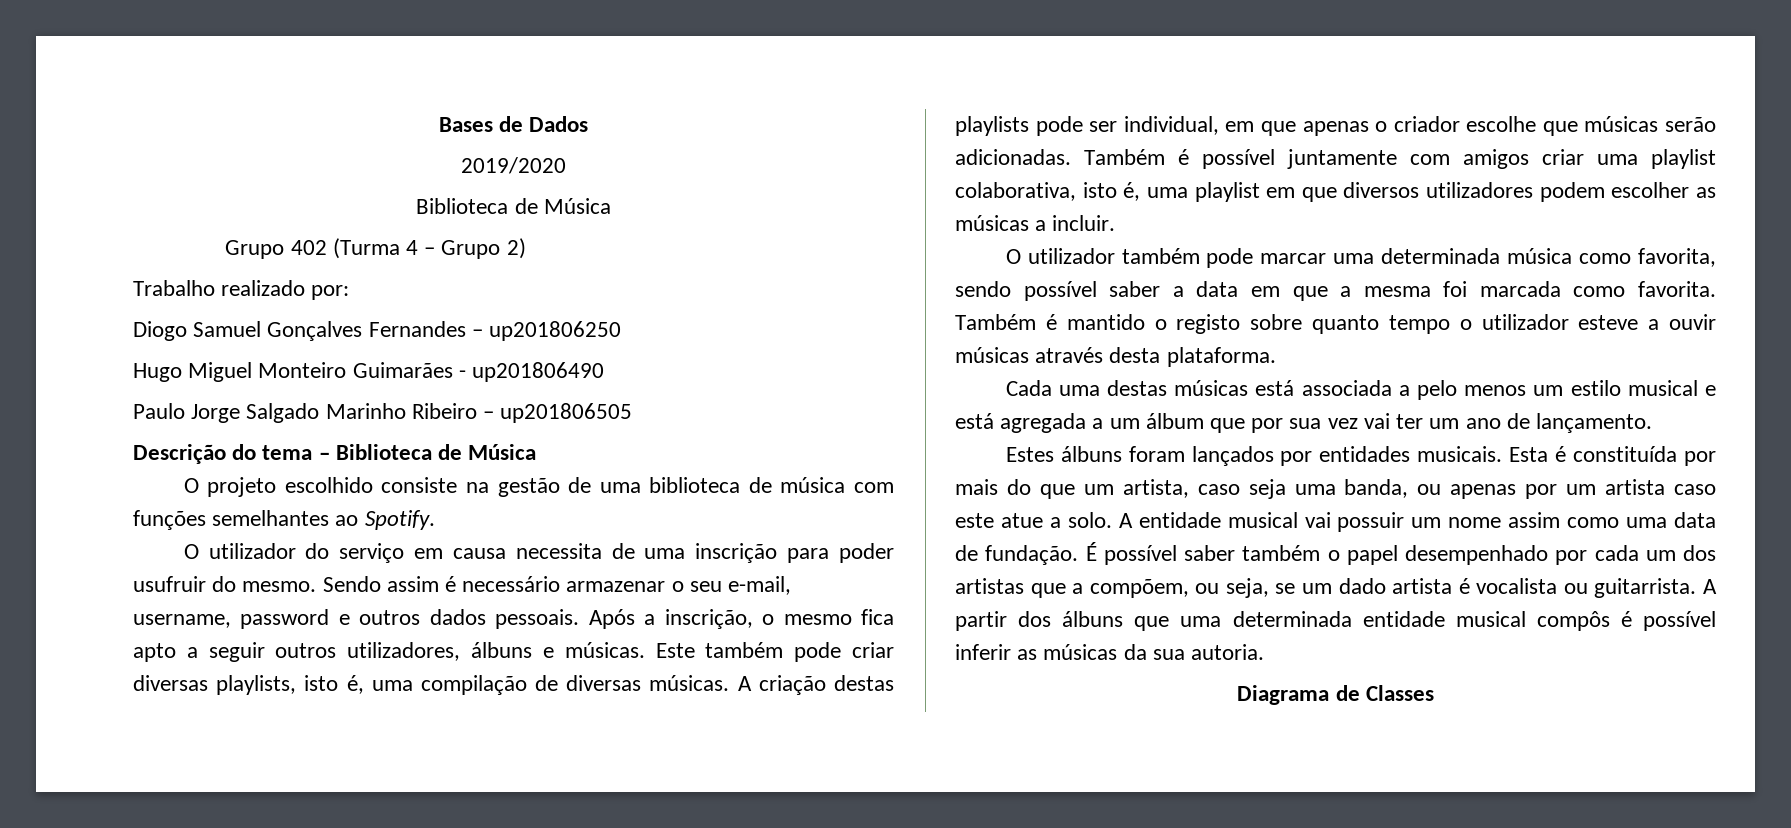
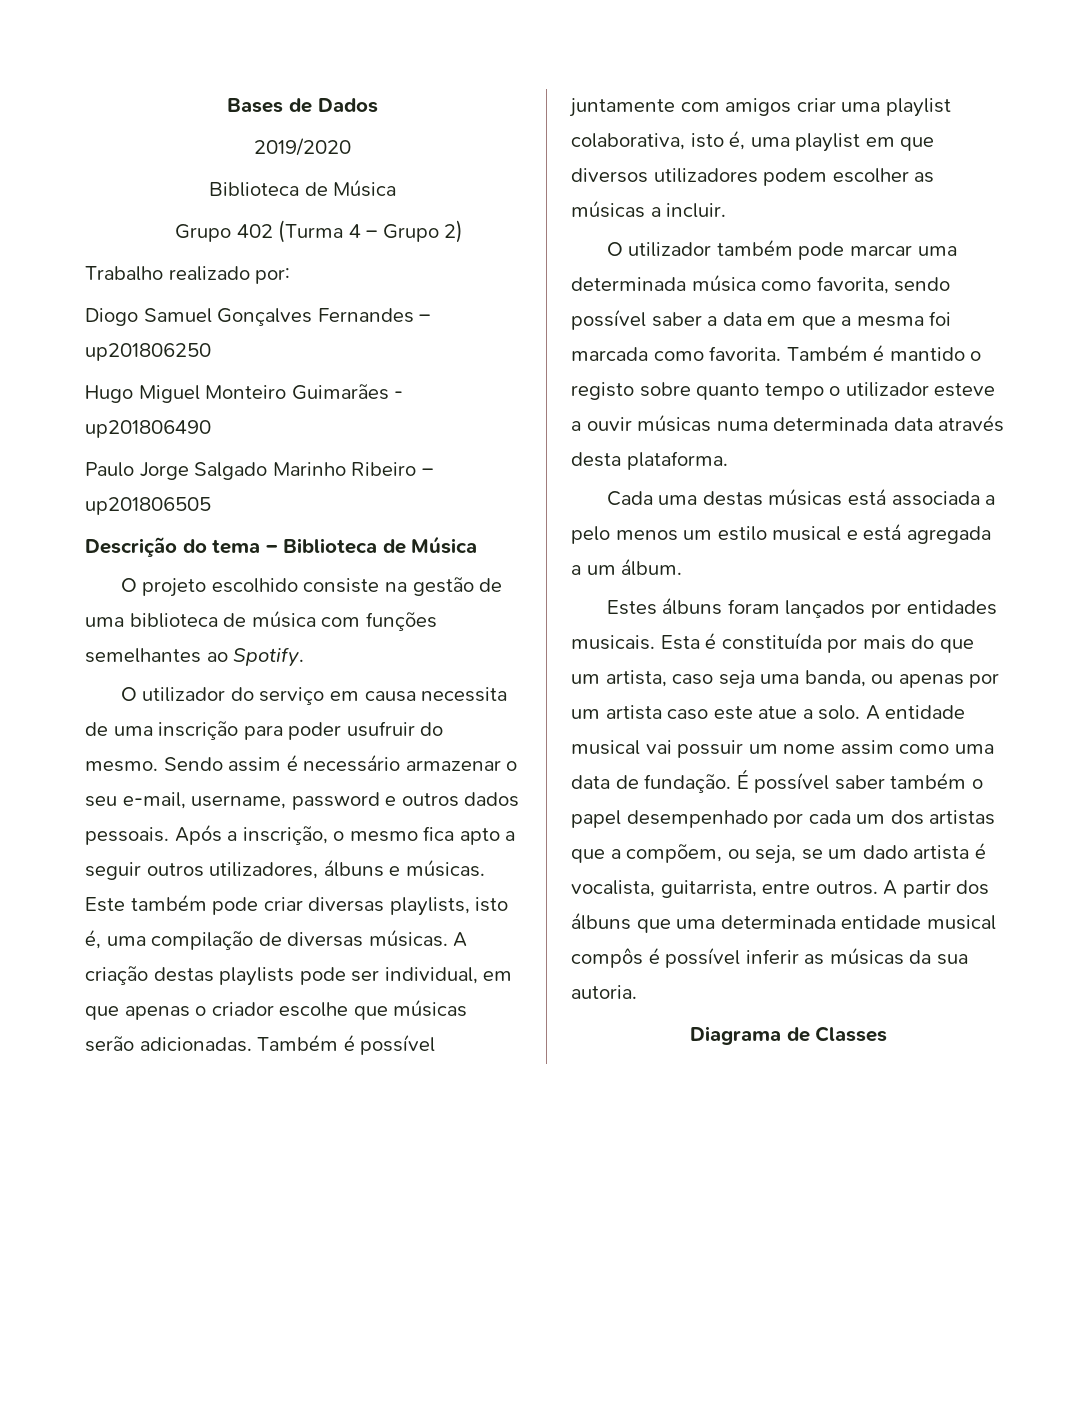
- Também é mantido o registo sobre quanto tempo o utilizador esteve a ouvir músicas através desta plataforma.
+ Também é mantido o registo sobre quanto tempo o utilizador esteve a ouvir músicas numa determinada data através desta plataforma.
- Cada uma destas músicas está associada a pelo menos um estilo musical e está agregada a um álbum que por sua vez vai ter um ano de lançamento.
+ Cada uma destas músicas está associada a pelo menos um estilo musical e está agregada a um álbum.
- É possível saber também o papel desempenhado por cada um dos artistas que a compõem, ou seja, se um dado artista é vocalista ou guitarrista.
+ É possível saber também o papel desempenhado por cada um dos artistas que a compõem, ou seja, se um dado artista é vocalista, guitarrista, entre outros.

